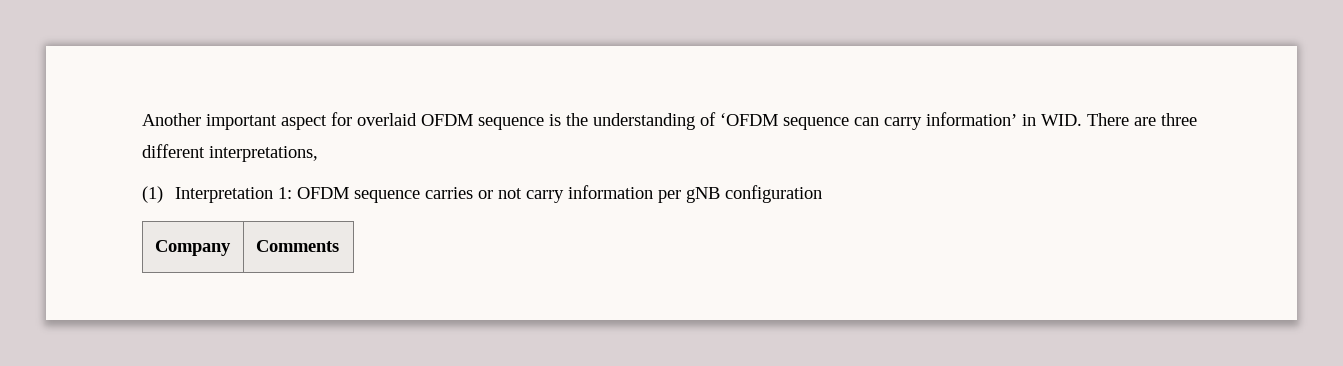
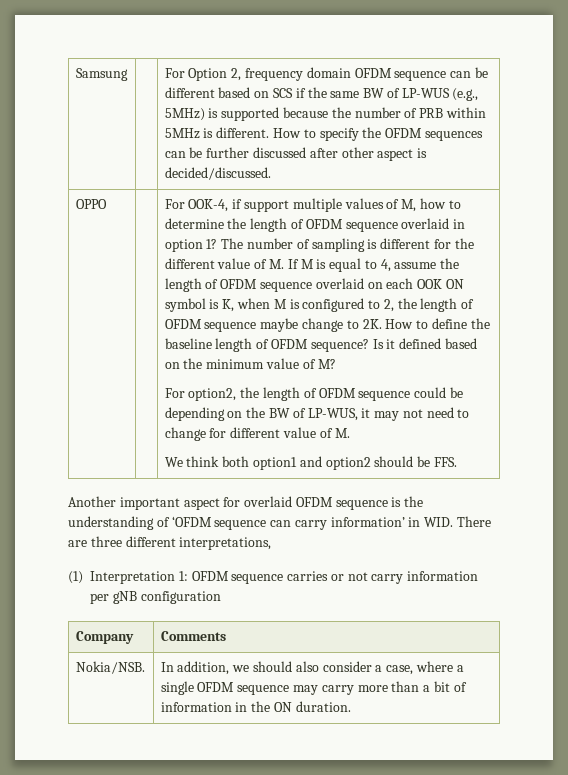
+ Samsung | | For Option 2, frequency domain OFDM sequence can be different based on SCS if the same BW of LP-WUS (e.g., 5MHz) is supported because the number of PRB within 5MHz is different. How to specify the OFDM sequences can be further discussed after other aspect is decided/discussed.
+ OPPO | | For OOK-4, if support multiple values of M, how to determine the length of OFDM sequence overlaid in option 1? The number of sampling is different for the different value of M. If M is equal to 4, assume the length of OFDM sequence overlaid on each OOK ON symbol is K, when M is configured to 2, the length of OFDM sequence maybe change to 2K. How to define the baseline length of OFDM sequence? Is it defined based on the minimum value of M?
+ For option2, the length of OFDM sequence could be depending on the BW of LP-WUS, it may not need to change for different value of M.
+ We think both option1 and option2 should be FFS.
+ Nokia/NSB. | In addition, we should also consider a case, where a single OFDM sequence may carry more than a bit of information in the ON duration.

